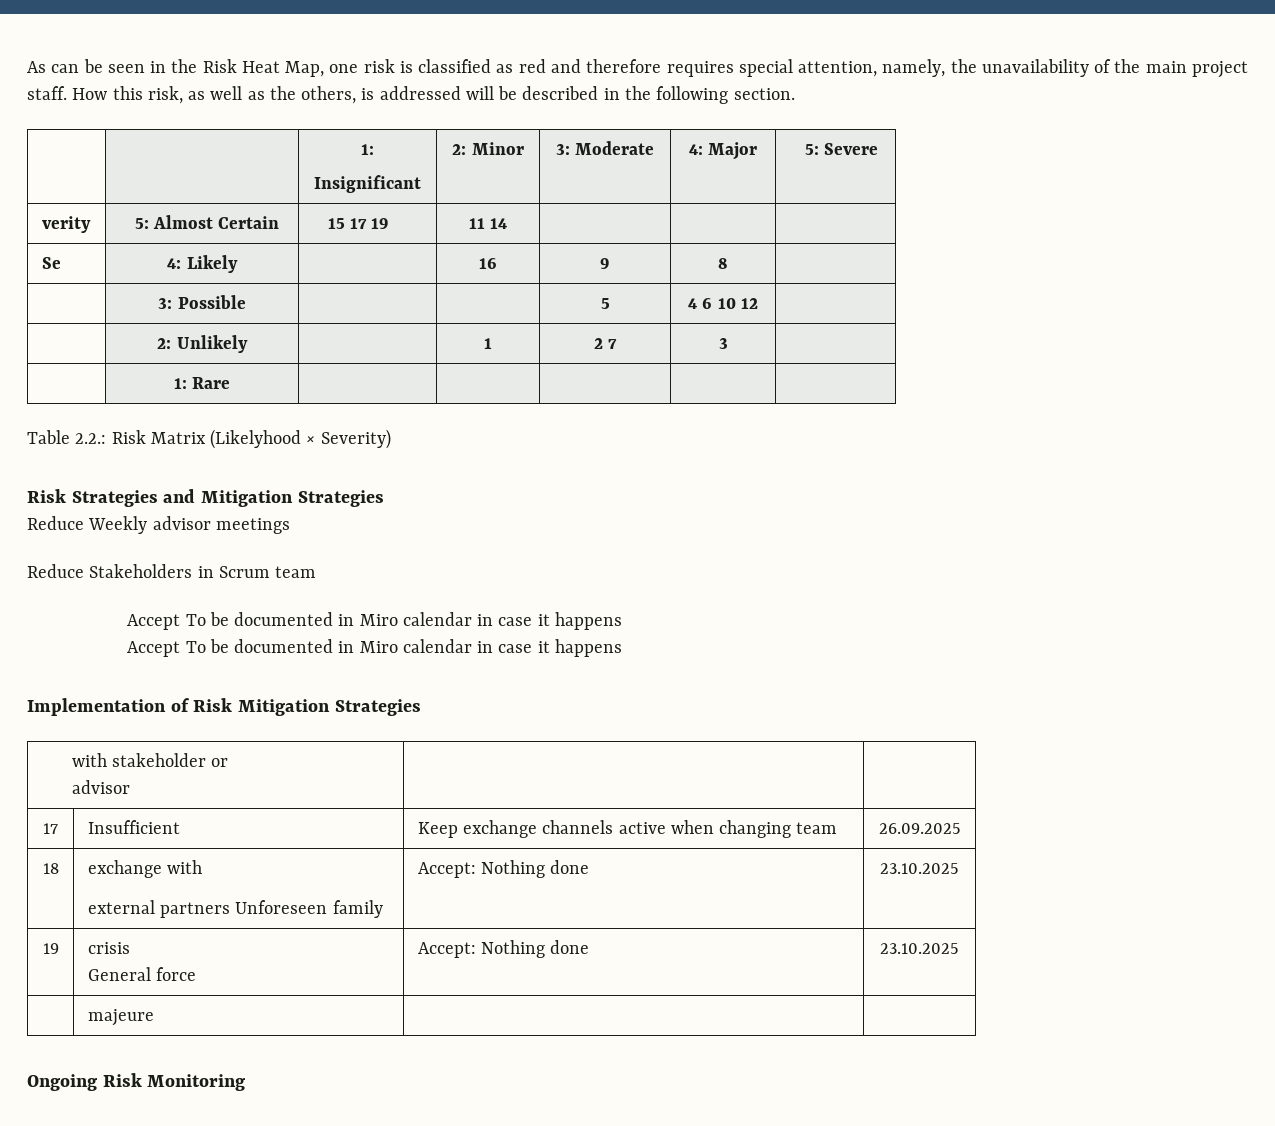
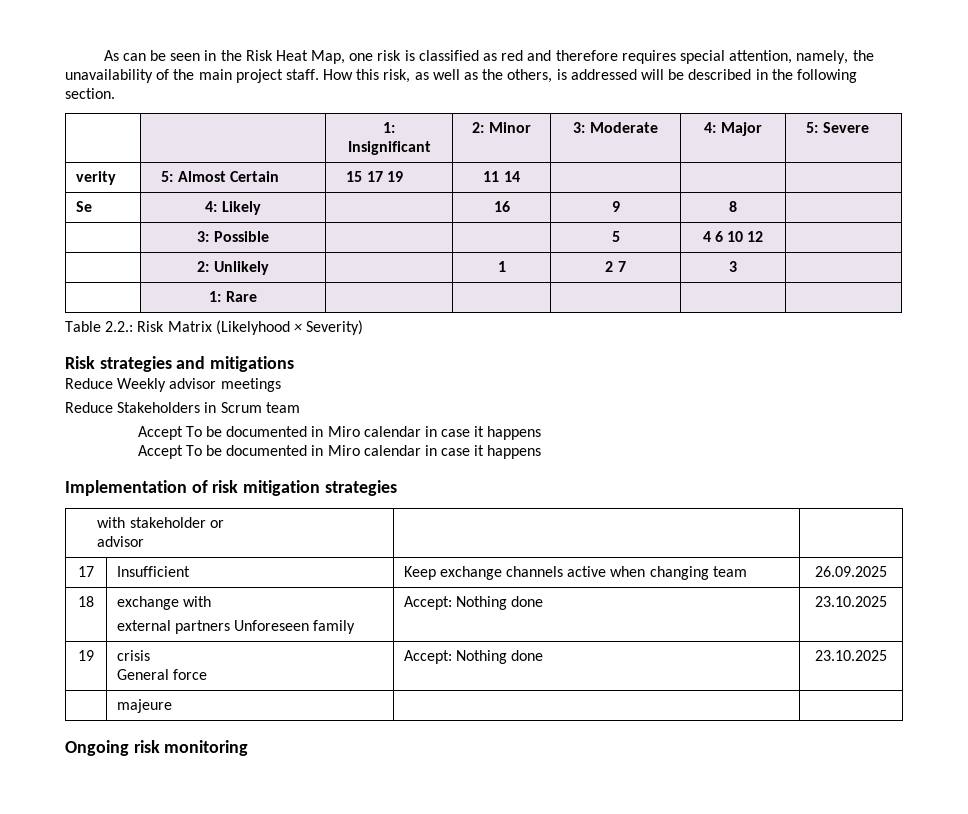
- Risk Strategies and Mitigation Strategies
+ Risk strategies and mitigations
- Implementation of Risk Mitigation Strategies
+ Implementation of risk mitigation strategies
- Ongoing Risk Monitoring
+ Ongoing risk monitoring

